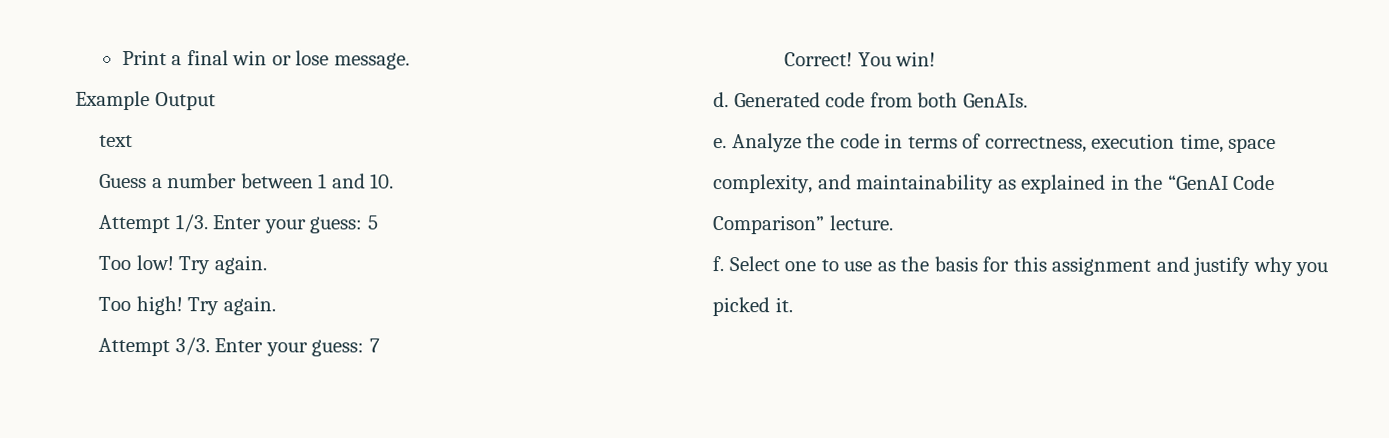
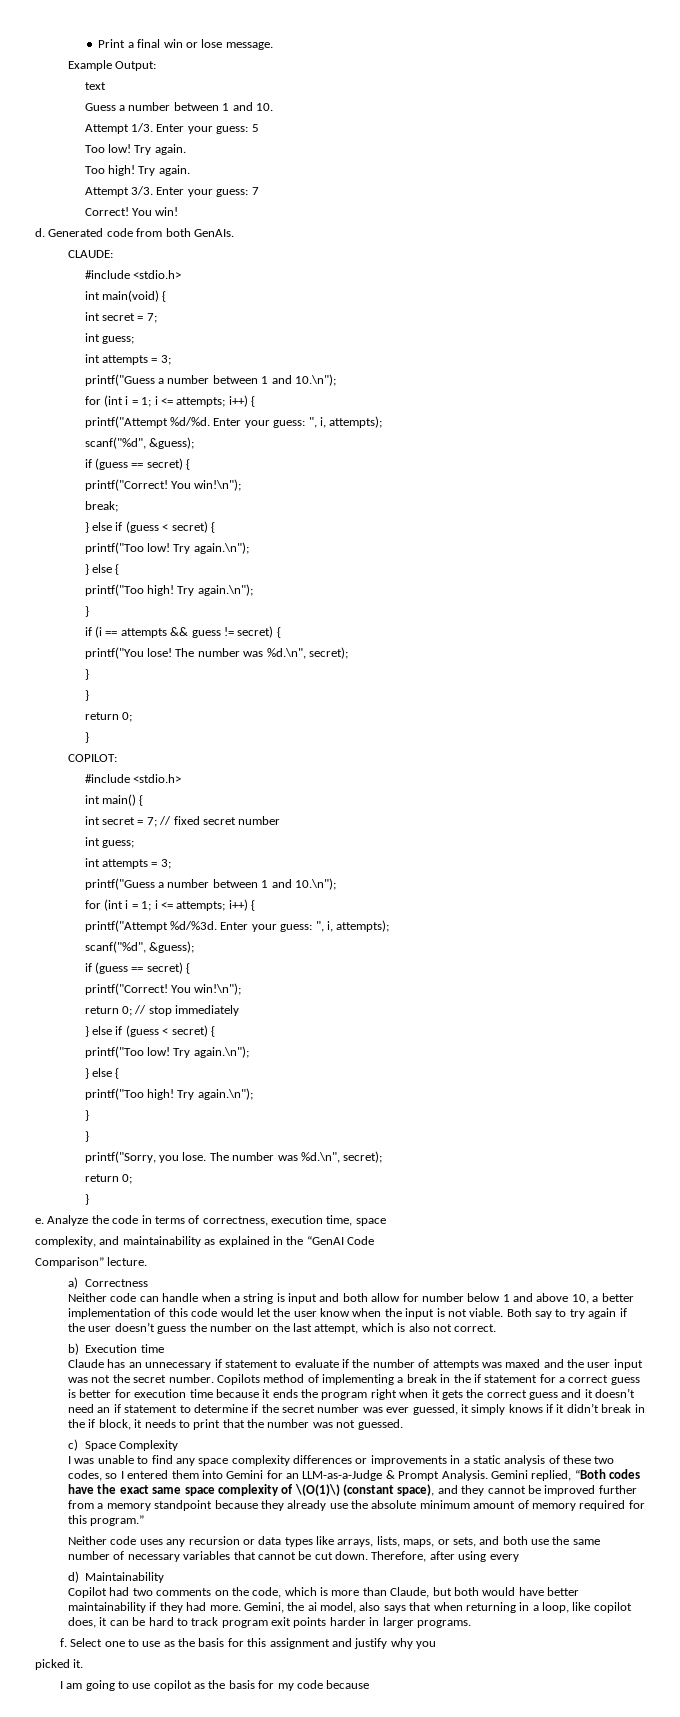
- Example Output
+ Example Output:
+ CLAUDE:
+ #include <stdio.h>
+ int main(void) {
+ int secret = 7;
+ int guess;
+ int attempts = 3;
+ printf("Guess a number between 1 and 10.\n");
+ for (int i = 1; i <= attempts; i++) {
+ printf("Attempt %d/%d. Enter your guess: ", i, attempts);
+ scanf("%d", &guess);
+ if (guess == secret) {
+ printf("Correct! You win!\n");
+ break;
+ } else if (guess < secret) {
+ printf("Too low! Try again.\n");
+ } else {
+ printf("Too high! Try again.\n");
+ }
+ if (i == attempts && guess != secret) {
+ printf("You lose! The number was %d.\n", secret);
+ }
+ }
+ return 0;
+ }
+ COPILOT:
+ #include <stdio.h>
+ int main() {
+ int secret = 7; // fixed secret number
+ int guess;
+ int attempts = 3;
+ printf("Guess a number between 1 and 10.\n");
+ for (int i = 1; i <= attempts; i++) {
+ printf("Attempt %d/%3d. Enter your guess: ", i, attempts);
+ scanf("%d", &guess);
+ if (guess == secret) {
+ printf("Correct! You win!\n");
+ return 0; // stop immediately
+ } else if (guess < secret) {
+ printf("Too low! Try again.\n");
+ } else {
+ printf("Too high! Try again.\n");
+ }
+ }
+ printf("Sorry, you lose. The number was %d.\n", secret);
+ return 0;
+ }
+ a) Correctness
+ Neither code can handle when a string is input and both allow for number below 1 and above 10, a better implementation of this code would let the user know when the input is not viable. Both say to try again if the user doesn’t guess the number on the last attempt, which is also not correct.
+ b) Execution time
+ Claude has an unnecessary if statement to evaluate if the number of attempts was maxed and the user input was not the secret number. Copilots method of implementing a break in the if statement for a correct guess is better for execution time because it ends the program right when it gets the correct guess and it doesn’t need an if statement to determine if the secret number was ever guessed, it simply knows if it didn’t break in the if block, it needs to print that the number was not guessed.
+ c) Space Complexity
+ I was unable to find any space complexity differences or improvements in a static analysis of these two codes, so I entered them into Gemini for an LLM-as-a-Judge & Prompt Analysis. Gemini replied, “Both codes have the exact same space complexity of \(O(1)\) (constant space), and they cannot be improved further from a memory standpoint because they already use the absolute minimum amount of memory required for this program.”
+ Neither code uses any recursion or data types like arrays, lists, maps, or sets, and both use the same number of necessary variables that cannot be cut down. Therefore, after using every
+ d) Maintainability
+ Copilot had two comments on the code, which is more than Claude, but both would have better maintainability if they had more. Gemini, the ai model, also says that when returning in a loop, like copilot does, it can be hard to track program exit points harder in larger programs.
+ I am going to use copilot as the basis for my code because

